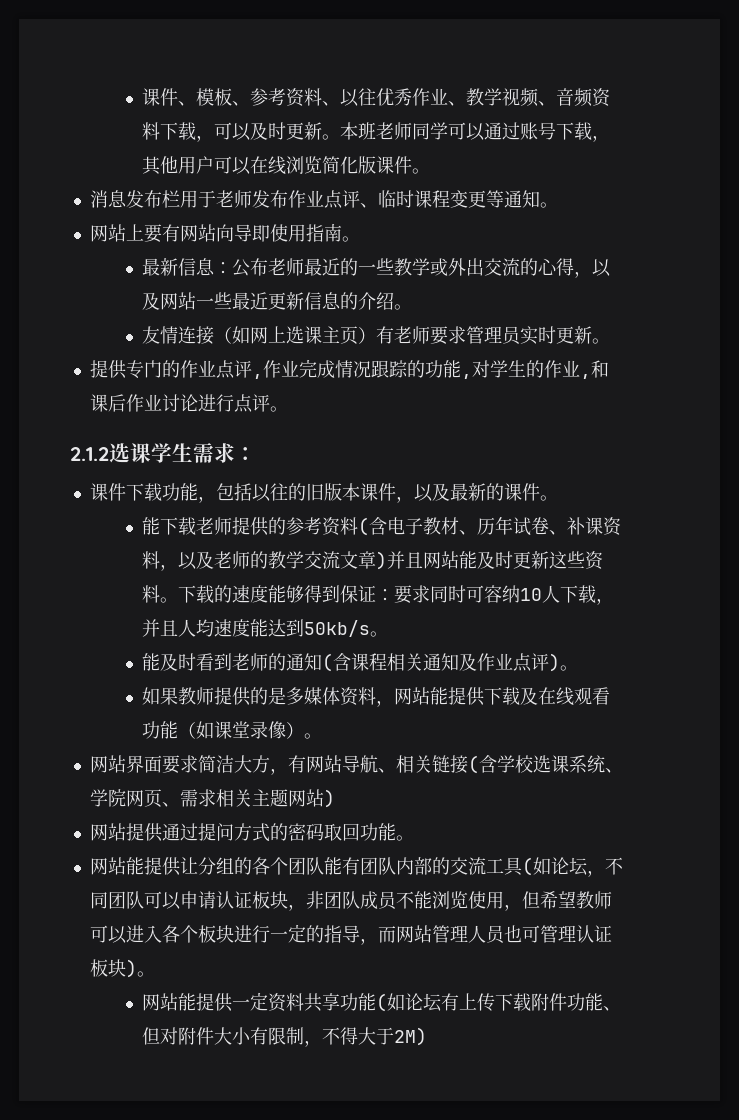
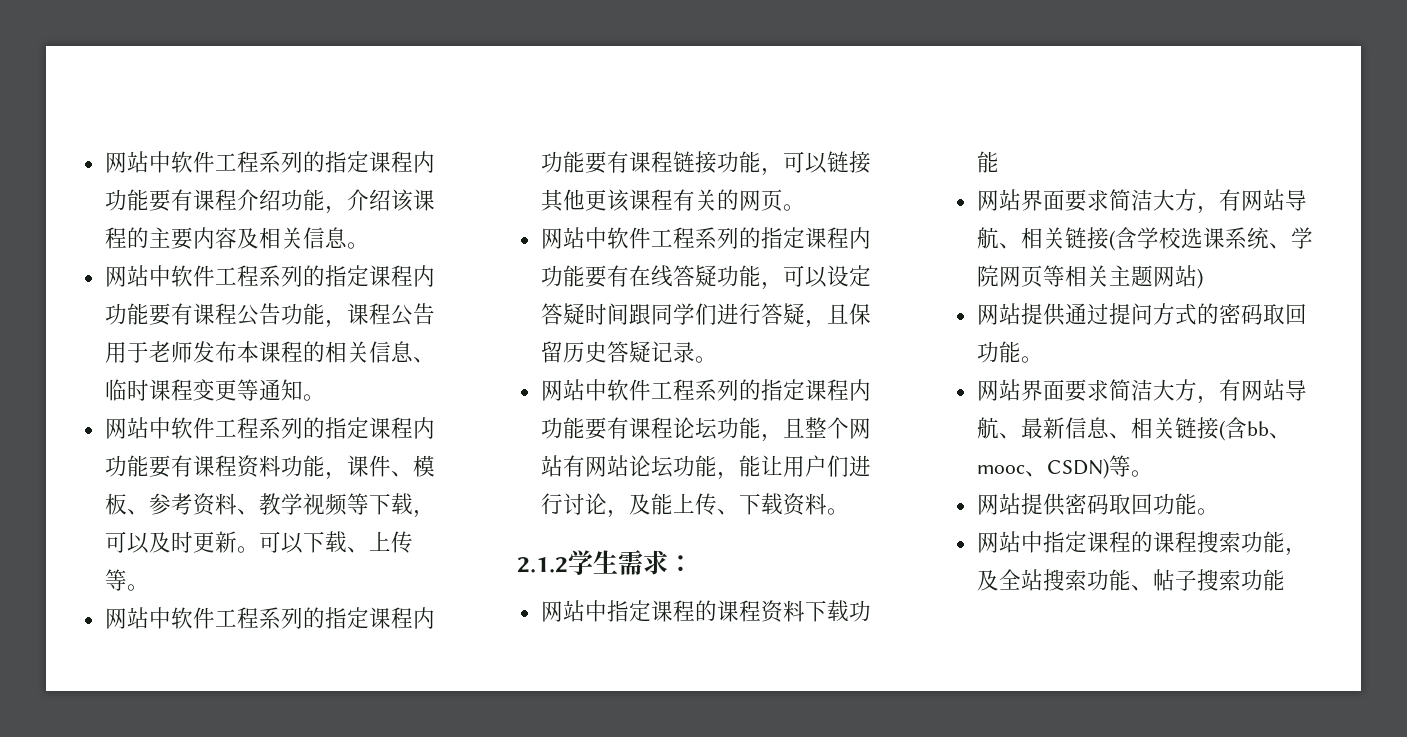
- 课件、模板、参考资料、以往优秀作业、教学视频、音频资料下载，可以及时更新。本班老师同学可以通过账号下载，其他用户可以在线浏览简化版课件。
- 消息发布栏用于老师发布作业点评、临时课程变更等通知。
+ 网站中软件工程系列的指定课程内功能要有课程介绍功能，介绍该课程的主要内容及相关信息。
+ 网站中软件工程系列的指定课程内功能要有课程公告功能，课程公告用于老师发布本课程的相关信息、临时课程变更等通知。
- 网站上要有网站向导即使用指南。
- 最新信息：公布老师最近的一些教学或外出交流的心得，以及网站一些最近更新信息的介绍。
- 友情连接（如网上选课主页）有老师要求管理员实时更新。
- 提供专门的作业点评,作业完成情况跟踪的功能,对学生的作业,和课后作业讨论进行点评。
+ 网站中软件工程系列的指定课程内功能要有课程资料功能，课件、模板、参考资料、教学视频等下载，可以及时更新。可以下载、上传等。
+ 网站中软件工程系列的指定课程内功能要有课程链接功能，可以链接其他更该课程有关的网页。
+ 网站中软件工程系列的指定课程内功能要有在线答疑功能，可以设定答疑时间跟同学们进行答疑，且保留历史答疑记录。
+ 网站中软件工程系列的指定课程内功能要有课程论坛功能，且整个网站有网站论坛功能，能让用户们进行讨论，及能上传、下载资料。
- 2.1.2选课学生需求：
+ 2.1.2学生需求：
- 课件下载功能，包括以往的旧版本课件，以及最新的课件。
- 能下载老师提供的参考资料(含电子教材、历年试卷、补课资料，以及老师的教学交流文章)并且网站能及时更新这些资料。下载的速度能够得到保证：要求同时可容纳10人下载，并且人均速度能达到50kb/s。
- 能及时看到老师的通知(含课程相关通知及作业点评)。
- 如果教师提供的是多媒体资料，网站能提供下载及在线观看功能（如课堂录像）。
+ 网站中指定课程的课程资料下载功能
- 网站界面要求简洁大方，有网站导航、相关链接(含学校选课系统、学院网页、需求相关主题网站)
+ 网站界面要求简洁大方，有网站导航、相关链接(含学校选课系统、学院网页等相关主题网站)
- 网站能提供让分组的各个团队能有团队内部的交流工具(如论坛，不同团队可以申请认证板块，非团队成员不能浏览使用，但希望教师可以进入各个板块进行一定的指导，而网站管理人员也可管理认证板块)。
- 网站能提供一定资料共享功能(如论坛有上传下载附件功能、但对附件大小有限制，不得大于2M)
+ 网站界面要求简洁大方，有网站导航、最新信息、相关链接(含bb、mooc、CSDN)等。
+ 网站提供密码取回功能。
+ 网站中指定课程的课程搜索功能，及全站搜索功能、帖子搜索功能

